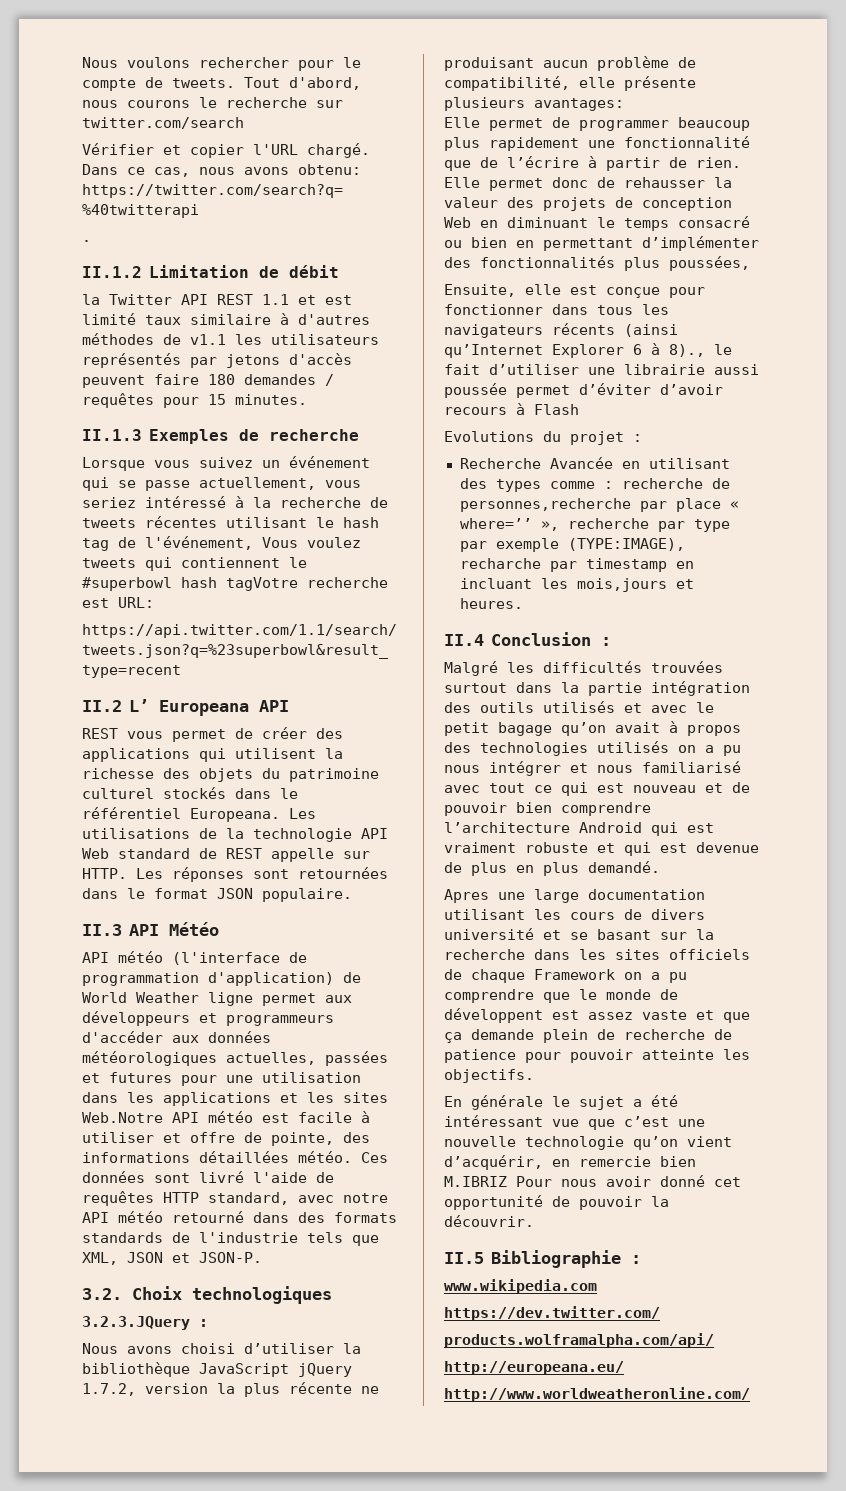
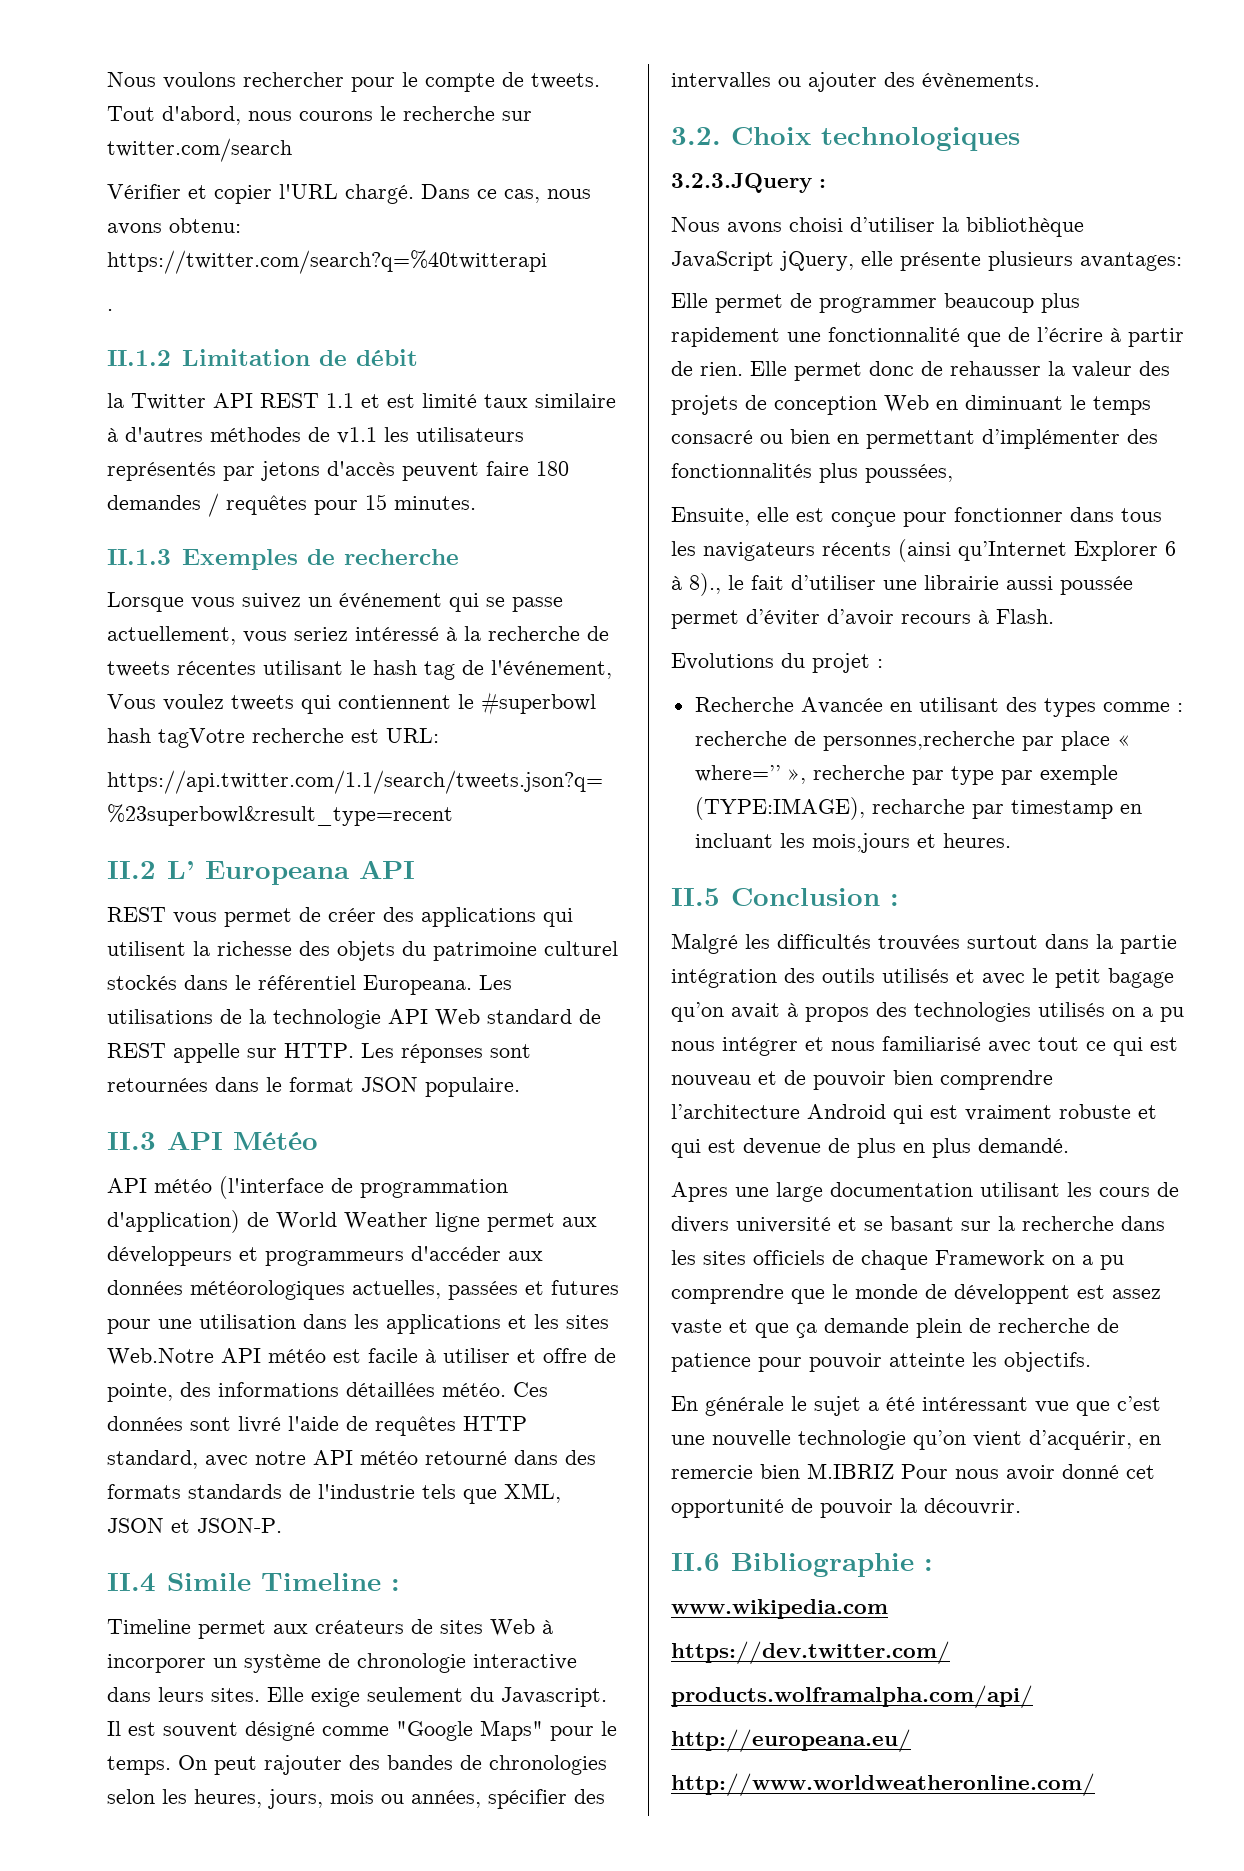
+ II.4 Simile Timeline :
+ Timeline permet aux créateurs de sites Web à incorporer un système de chronologie interactive dans leurs sites. Elle exige seulement du Javascript. Il est souvent désigné comme "Google Maps" pour le temps. On peut rajouter des bandes de chronologies selon les heures, jours, mois ou années, spécifier des intervalles ou ajouter des évènements.
- Nous avons choisi d’utiliser la bibliothèque JavaScript jQuery 1.7.2, version la plus récente ne produisant aucun problème de compatibilité, elle présente plusieurs avantages:
+ Nous avons choisi d’utiliser la bibliothèque JavaScript jQuery, elle présente plusieurs avantages:
- Ensuite, elle est conçue pour fonctionner dans tous les navigateurs récents (ainsi qu’Internet Explorer 6 à 8)., le fait d’utiliser une librairie aussi poussée permet d’éviter d’avoir recours à Flash
+ Ensuite, elle est conçue pour fonctionner dans tous les navigateurs récents (ainsi qu’Internet Explorer 6 à 8)., le fait d’utiliser une librairie aussi poussée permet d’éviter d’avoir recours à Flash.
- II.4 Conclusion :
+ II.5 Conclusion :
- II.5 Bibliographie :
+ II.6 Bibliographie :

